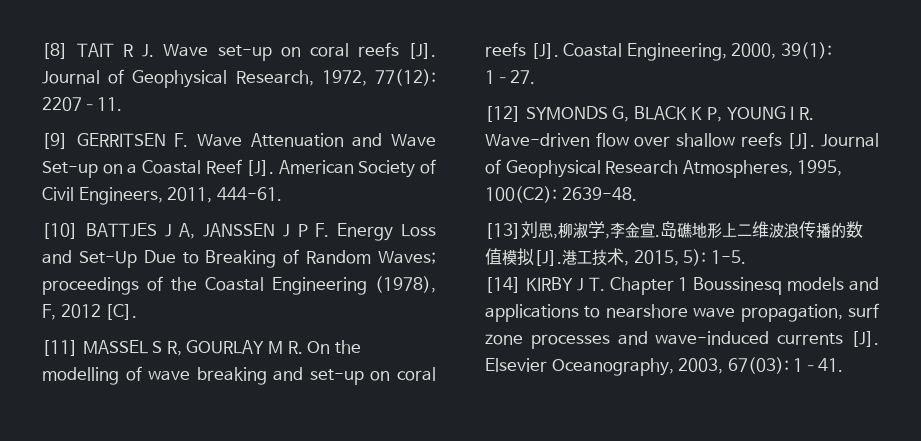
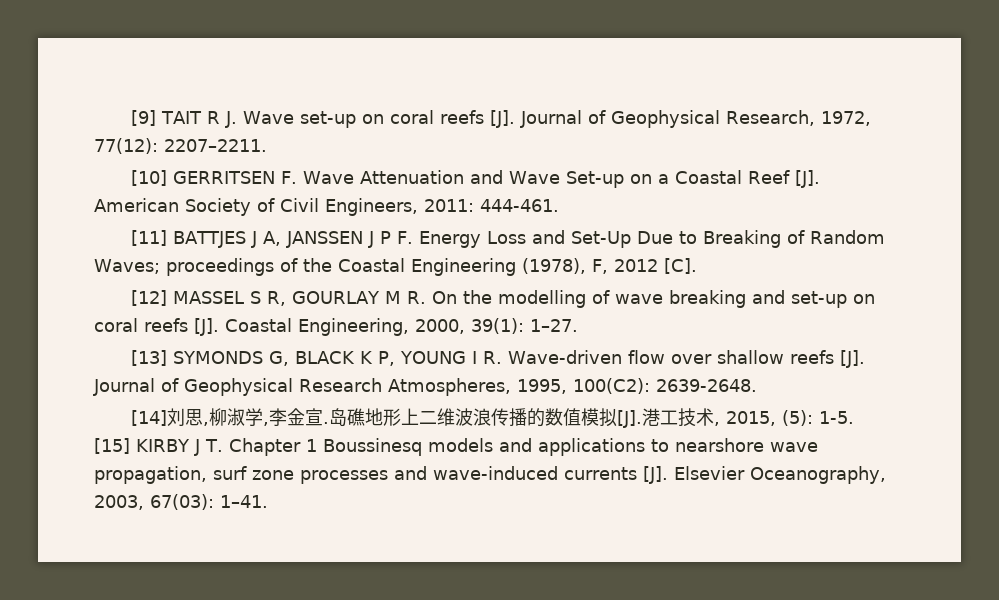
- [8] TAIT R J. Wave set-up on coral reefs [J]. Journal of Geophysical Research, 1972, 77(12): 2207–11.
- [9] GERRITSEN F. Wave Attenuation and Wave Set-up on a Coastal Reef [J]. American Society of Civil Engineers, 2011, 444-61.
- [10] BATTJES J A, JANSSEN J P F. Energy Loss and Set-Up Due to Breaking of Random Waves; proceedings of the Coastal Engineering (1978), F, 2012 [C].
+ [9] TAIT R J. Wave set-up on coral reefs [J]. Journal of Geophysical Research, 1972, 77(12): 2207–2211.
+ [10] GERRITSEN F. Wave Attenuation and Wave Set-up on a Coastal Reef [J]. American Society of Civil Engineers, 2011: 444-461.
+ [11] BATTJES J A, JANSSEN J P F. Energy Loss and Set-Up Due to Breaking of Random Waves; proceedings of the Coastal Engineering (1978), F, 2012 [C].
- [11] MASSEL S R, GOURLAY M R. On the modelling of wave breaking and set-up on coral reefs [J]. Coastal Engineering, 2000, 39(1): 1–27.
+ [12] MASSEL S R, GOURLAY M R. On the modelling of wave breaking and set-up on coral reefs [J]. Coastal Engineering, 2000, 39(1): 1–27.
- [12] SYMONDS G, BLACK K P, YOUNG I R. Wave-driven flow over shallow reefs [J]. Journal of Geophysical Research Atmospheres, 1995, 100(C2): 2639-48.
- [13]刘思,柳淑学,李金宣.
+ [13] SYMONDS G, BLACK K P, YOUNG I R. Wave-driven flow over shallow reefs [J]. Journal of Geophysical Research Atmospheres, 1995, 100(C2): 2639-2648.
+ [14]刘思,柳淑学,李金宣.
- 岛礁地形上二维波浪传播的数值模拟[J].港工技术, 2015, 5): 1-5.
+ 岛礁地形上二维波浪传播的数值模拟[J].港工技术, 2015, (5): 1-5.
- [14] KIRBY J T. Chapter 1 Boussinesq models and applications to nearshore wave propagation, surf zone processes and wave-induced currents [J]. Elsevier Oceanography, 2003, 67(03): 1–41.
+ [15] KIRBY J T. Chapter 1 Boussinesq models and applications to nearshore wave propagation, surf zone processes and wave-induced currents [J]. Elsevier Oceanography, 2003, 67(03): 1–41.

